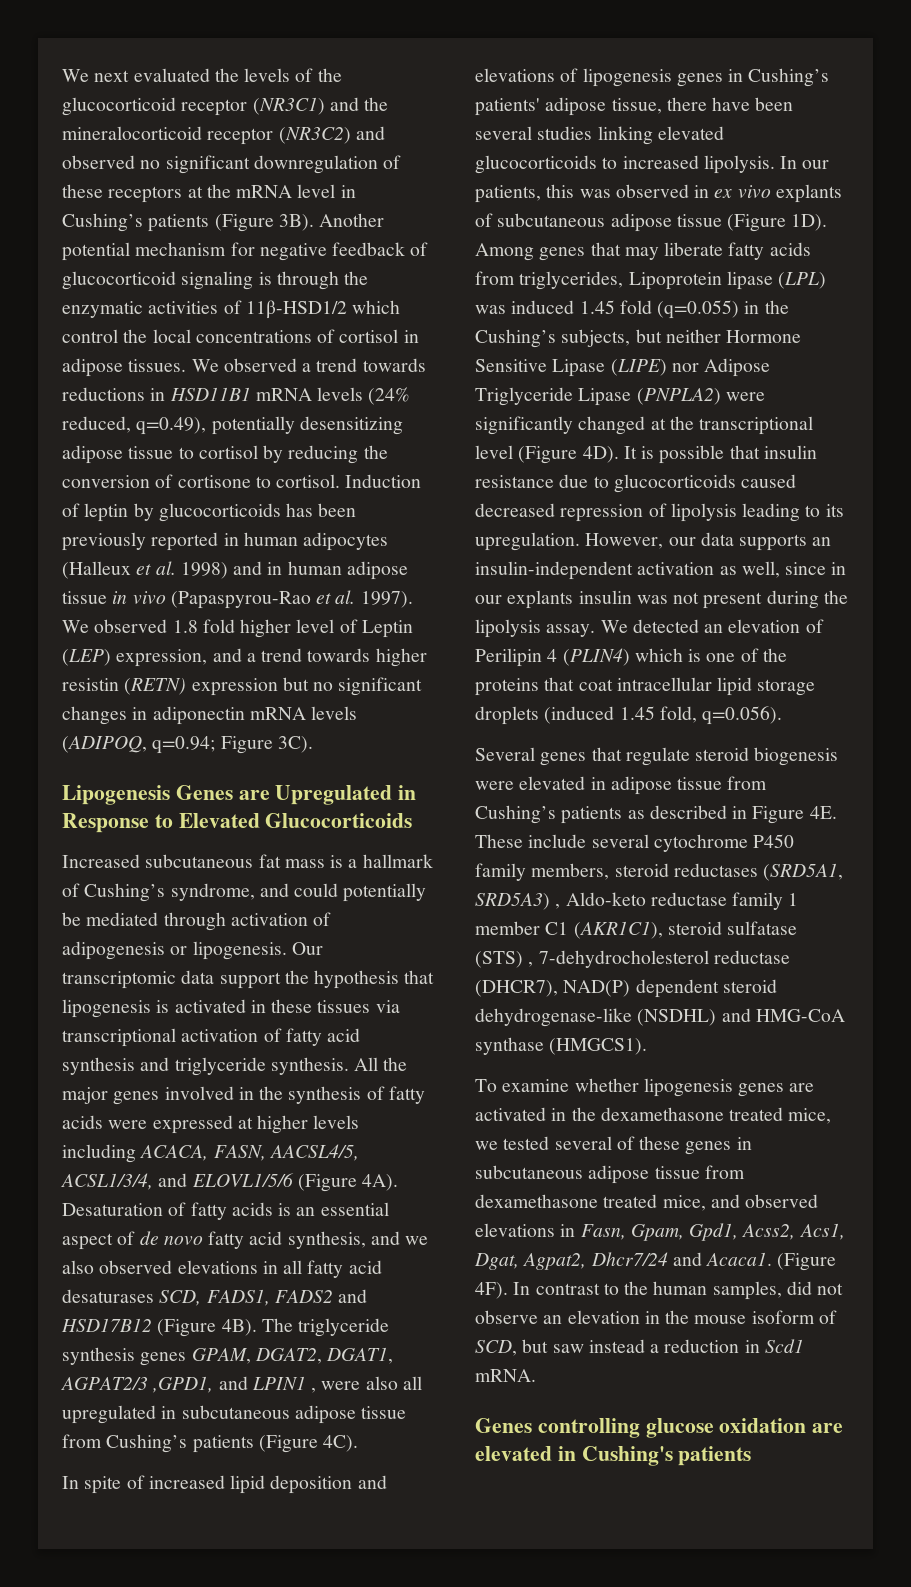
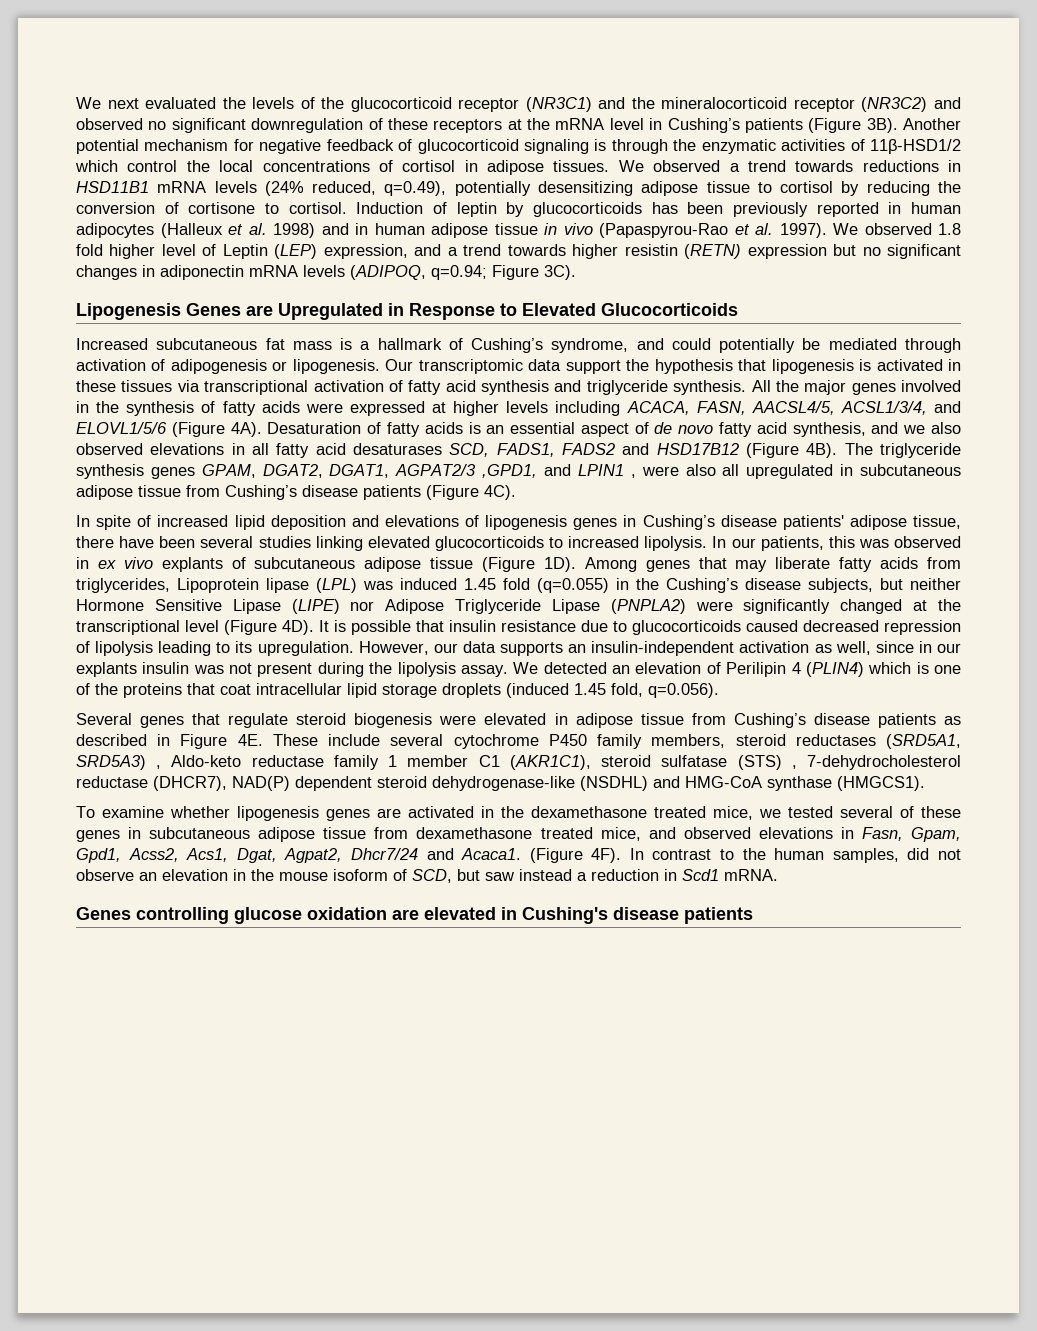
- The triglyceride synthesis genes GPAM, DGAT2, DGAT1, AGPAT2/3 ,GPD1, and LPIN1 , were also all upregulated in subcutaneous adipose tissue from Cushing’s patients (Figure 4C).
+ The triglyceride synthesis genes GPAM, DGAT2, DGAT1, AGPAT2/3 ,GPD1, and LPIN1 , were also all upregulated in subcutaneous adipose tissue from Cushing’s disease patients (Figure 4C).
- In spite of increased lipid deposition and elevations of lipogenesis genes in Cushing’s patients' adipose tissue, there have been several studies linking elevated glucocorticoids to increased lipolysis.
+ In spite of increased lipid deposition and elevations of lipogenesis genes in Cushing’s disease patients' adipose tissue, there have been several studies linking elevated glucocorticoids to increased lipolysis.
- Among genes that may liberate fatty acids from triglycerides, Lipoprotein lipase (LPL) was induced 1.45 fold (q=0.055) in the Cushing’s subjects, but neither Hormone Sensitive Lipase (LIPE) nor Adipose Triglyceride Lipase (PNPLA2) were significantly changed at the transcriptional level (Figure 4D).
+ Among genes that may liberate fatty acids from triglycerides, Lipoprotein lipase (LPL) was induced 1.45 fold (q=0.055) in the Cushing’s disease subjects, but neither Hormone Sensitive Lipase (LIPE) nor Adipose Triglyceride Lipase (PNPLA2) were significantly changed at the transcriptional level (Figure 4D).
- Several genes that regulate steroid biogenesis were elevated in adipose tissue from Cushing’s patients as described in Figure 4E.
+ Several genes that regulate steroid biogenesis were elevated in adipose tissue from Cushing’s disease patients as described in Figure 4E.
- Genes controlling glucose oxidation are elevated in Cushing's patients
+ Genes controlling glucose oxidation are elevated in Cushing's disease patients

